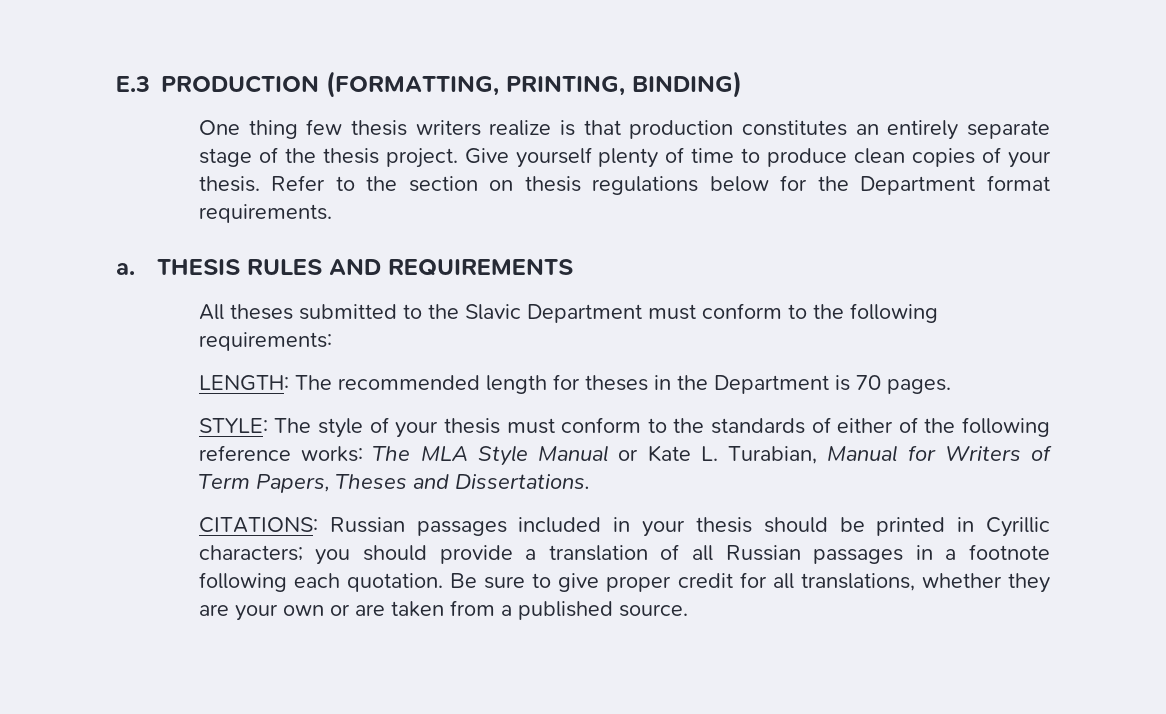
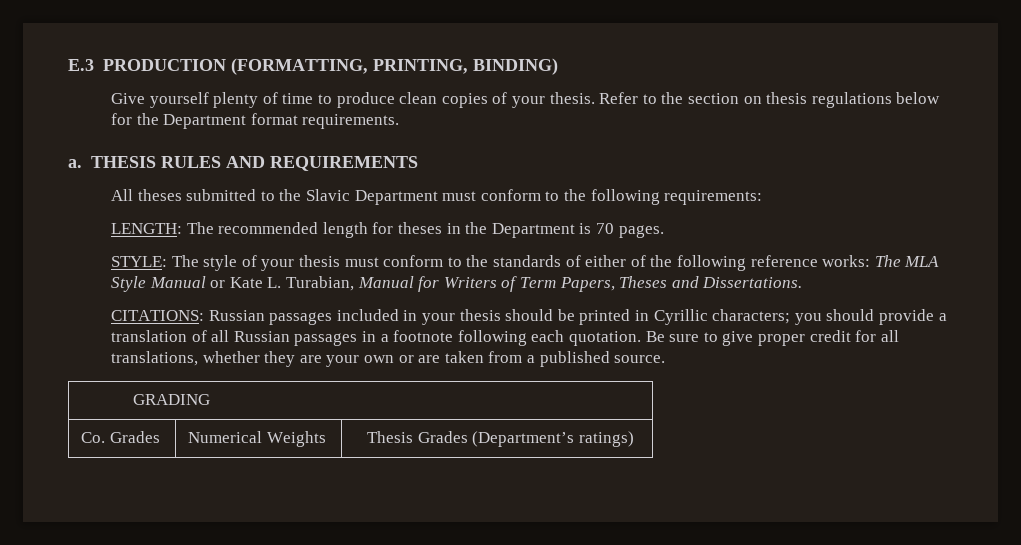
- One thing few thesis writers realize is that production constitutes an entirely separate stage of the thesis project.
+ GRADING
+ Co. Grades | Numerical Weights | Thesis Grades (Department’s ratings)

